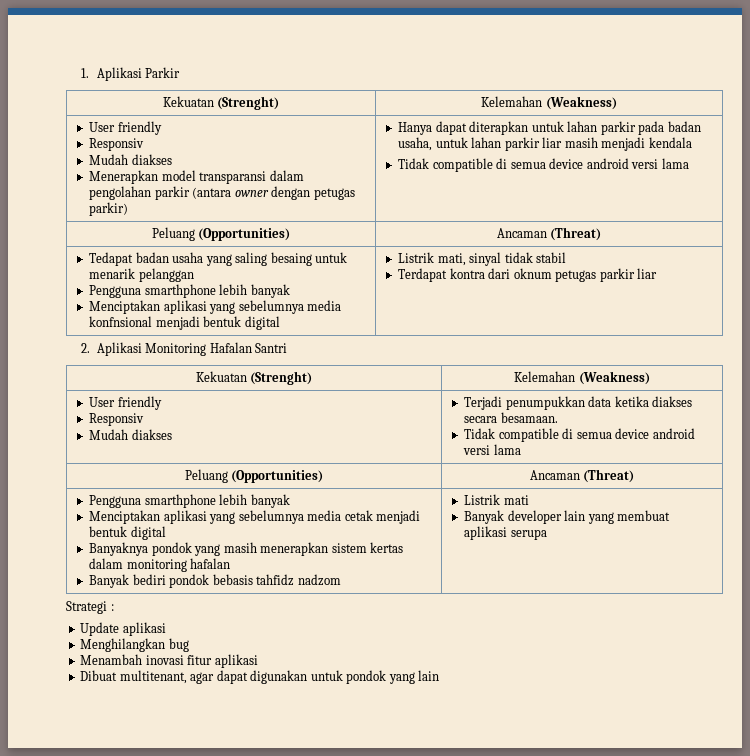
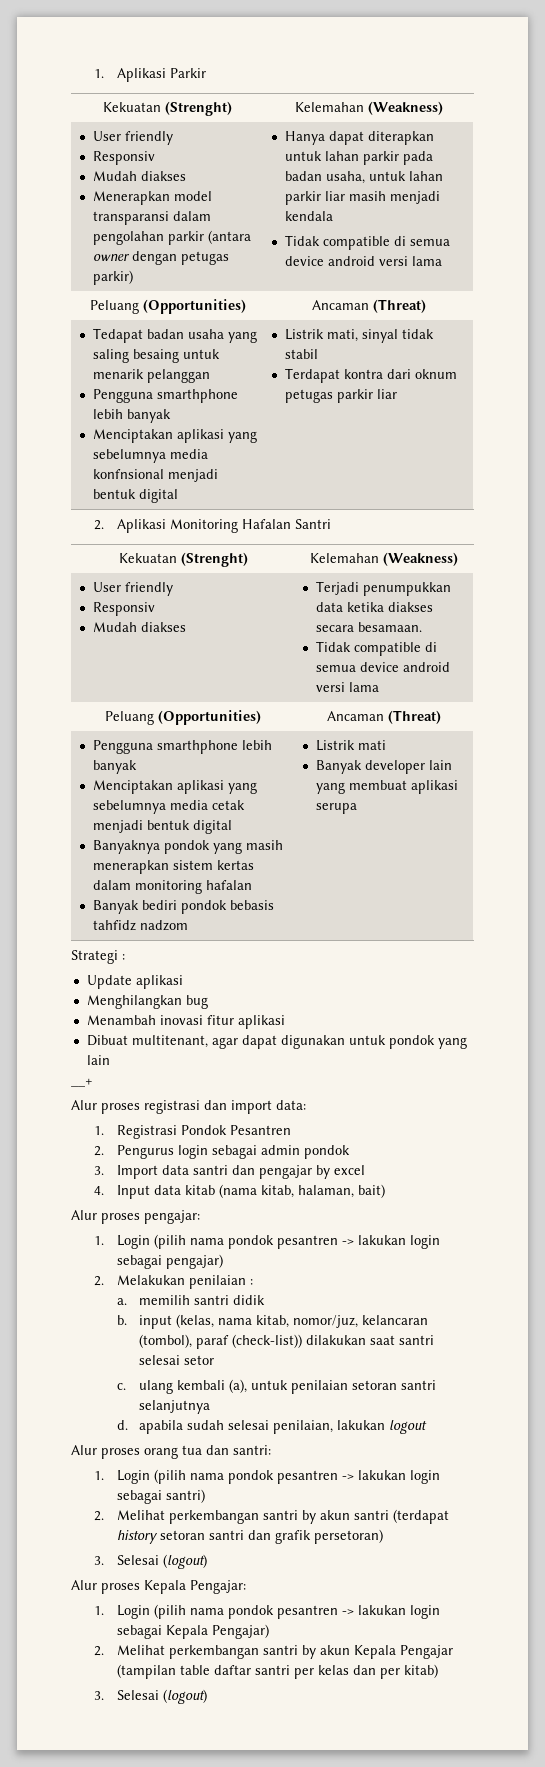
+ __+
+ Alur proses registrasi dan import data:
+ 1. Registrasi Pondok Pesantren
+ 2. Pengurus login sebagai admin pondok
+ 3. Import data santri dan pengajar by excel
+ 4. Input data kitab (nama kitab, halaman, bait)
+ Alur proses pengajar:
+ 1. Login (pilih nama pondok pesantren -> lakukan login sebagai pengajar)
+ 2. Melakukan penilaian :
+ a. memilih santri didik
+ b. input (kelas, nama kitab, nomor/juz, kelancaran (tombol), paraf (check-list)) dilakukan saat santri selesai setor
+ c. ulang kembali (a), untuk penilaian setoran santri selanjutnya
+ d. apabila sudah selesai penilaian, lakukan logout
+ Alur proses orang tua dan santri:
+ 1. Login (pilih nama pondok pesantren -> lakukan login sebagai santri)
+ 2. Melihat perkembangan santri by akun santri (terdapat history setoran santri dan grafik persetoran)
+ 3. Selesai (logout)
+ Alur proses Kepala Pengajar:
+ 1. Login (pilih nama pondok pesantren -> lakukan login sebagai Kepala Pengajar)
+ 2. Melihat perkembangan santri by akun Kepala Pengajar (tampilan table daftar santri per kelas dan per kitab)
+ 3. Selesai (logout)

